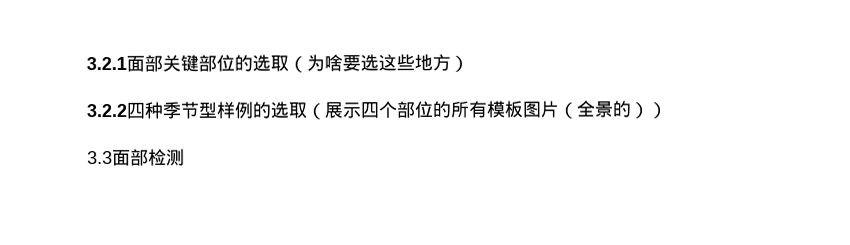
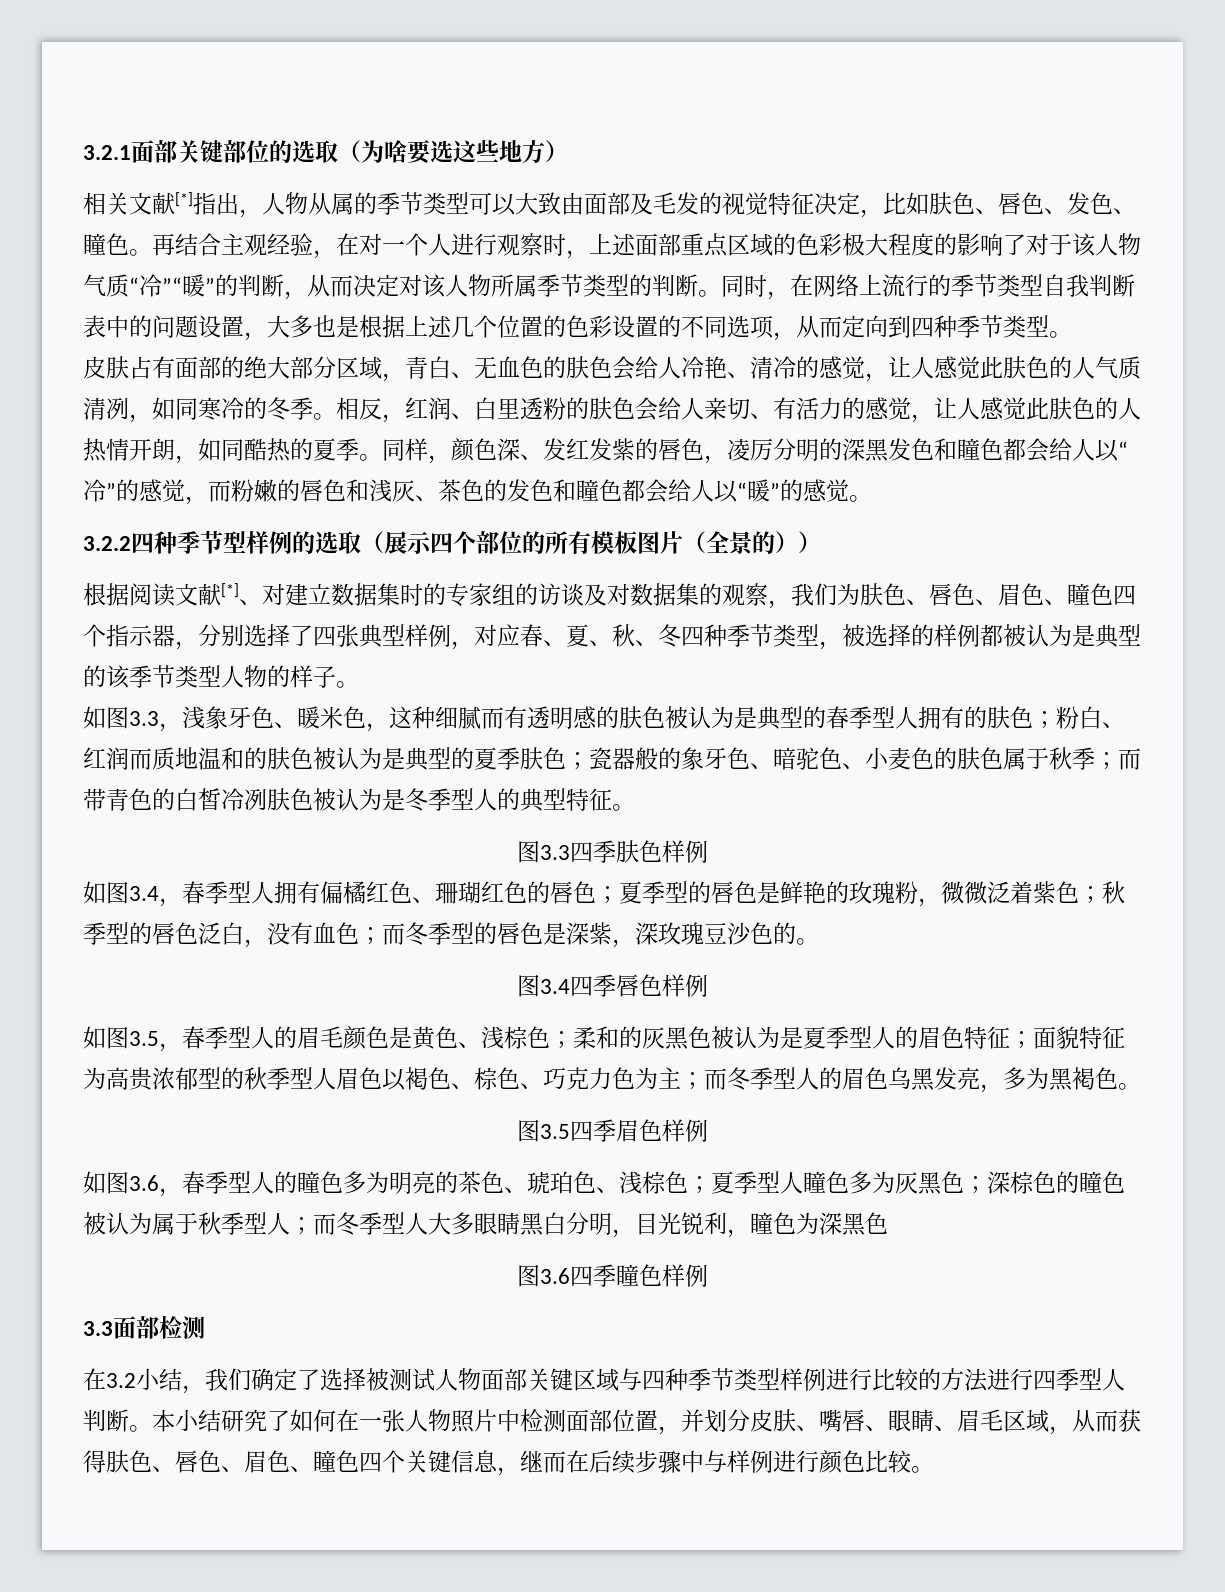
+ 相关文献[*]指出，人物从属的季节类型可以大致由面部及毛发的视觉特征决定，比如肤色、唇色、发色、瞳色。再结合主观经验，在对一个人进行观察时，上述面部重点区域的色彩极大程度的影响了对于该人物气质“冷”“暖”的判断，从而决定对该人物所属季节类型的判断。同时，在网络上流行的季节类型自我判断表中的问题设置，大多也是根据上述几个位置的色彩设置的不同选项，从而定向到四种季节类型。
+ 皮肤占有面部的绝大部分区域，青白、无血色的肤色会给人冷艳、清冷的感觉，让人感觉此肤色的人气质清冽，如同寒冷的冬季。相反，红润、白里透粉的肤色会给人亲切、有活力的感觉，让人感觉此肤色的人热情开朗，如同酷热的夏季。同样，颜色深、发红发紫的唇色，凌厉分明的深黑发色和瞳色都会给人以“冷”的感觉，而粉嫩的唇色和浅灰、茶色的发色和瞳色都会给人以“暖”的感觉。
+ 根据阅读文献[*]、对建立数据集时的专家组的访谈及对数据集的观察，我们为肤色、唇色、眉色、瞳色四个指示器，分别选择了四张典型样例，对应春、夏、秋、冬四种季节类型，被选择的样例都被认为是典型的该季节类型人物的样子。
+ 如图3.3，浅象牙色、暖米色，这种细腻而有透明感的肤色被认为是典型的春季型人拥有的肤色；粉白、红润而质地温和的肤色被认为是典型的夏季肤色；瓷器般的象牙色、暗驼色、小麦色的肤色属于秋季；而带青色的白皙冷冽肤色被认为是冬季型人的典型特征。
+ 图3.3四季肤色样例
+ 如图3.4，春季型人拥有偏橘红色、珊瑚红色的唇色；夏季型的唇色是鲜艳的玫瑰粉，微微泛着紫色；秋季型的唇色泛白，没有血色；而冬季型的唇色是深紫，深玫瑰豆沙色的。
+ 图3.4四季唇色样例
+ 如图3.5，春季型人的眉毛颜色是黄色、浅棕色；柔和的灰黑色被认为是夏季型人的眉色特征；面貌特征为高贵浓郁型的秋季型人眉色以褐色、棕色、巧克力色为主；而冬季型人的眉色乌黑发亮，多为黑褐色。
+ 图3.5四季眉色样例
+ 如图3.6，春季型人的瞳色多为明亮的茶色、琥珀色、浅棕色；夏季型人瞳色多为灰黑色；深棕色的瞳色被认为属于秋季型人；而冬季型人大多眼睛黑白分明，目光锐利，瞳色为深黑色
+ 图3.6四季瞳色样例
  3.3面部检测
+ 在3.2小结，我们确定了选择被测试人物面部关键区域与四种季节类型样例进行比较的方法进行四季型人判断。本小结研究了如何在一张人物照片中检测面部位置，并划分皮肤、嘴唇、眼睛、眉毛区域，从而获得肤色、唇色、眉色、瞳色四个关键信息，继而在后续步骤中与样例进行颜色比较。

